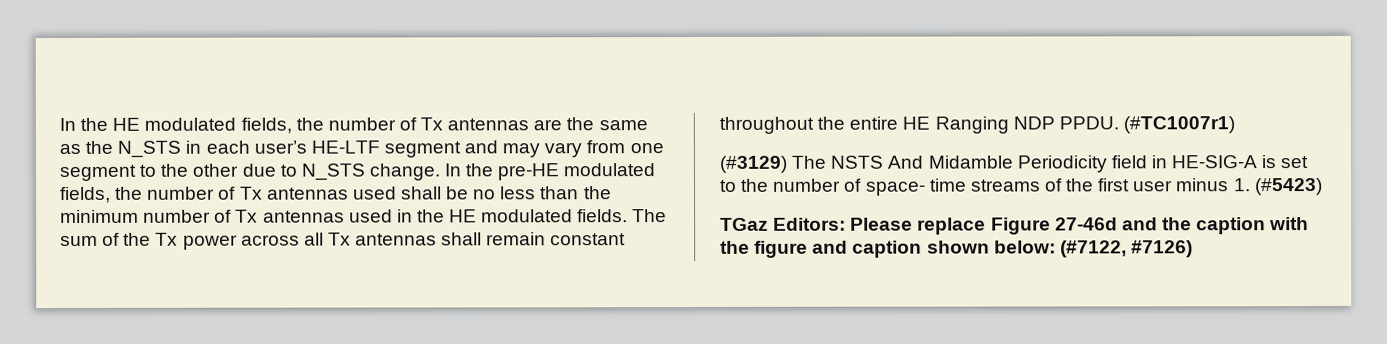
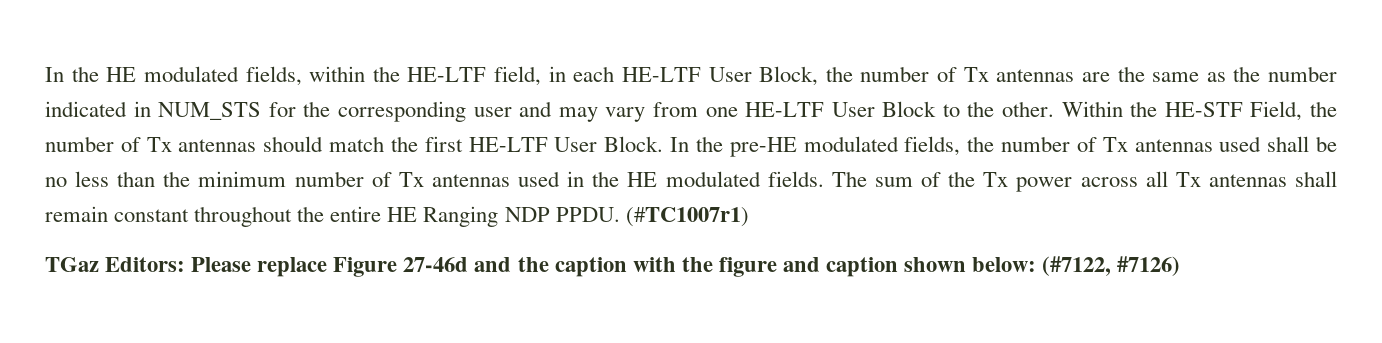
- In the HE modulated fields, the number of Tx antennas are the same as the N_STS in each user’s HE-LTF segment and may vary from one segment to the other due to N_STS change.
+ In the HE modulated fields, within the HE-LTF field, in each HE-LTF User Block, the number of Tx antennas are the same as the number indicated in NUM_STS for the corresponding user and may vary from one HE-LTF User Block to the other. Within the HE-STF Field, the number of Tx antennas should match the first HE-LTF User Block.
- (#3129) The NSTS And Midamble Periodicity field in HE-SIG-A is set to the number of space- time streams of the first user minus 1. (#5423)

